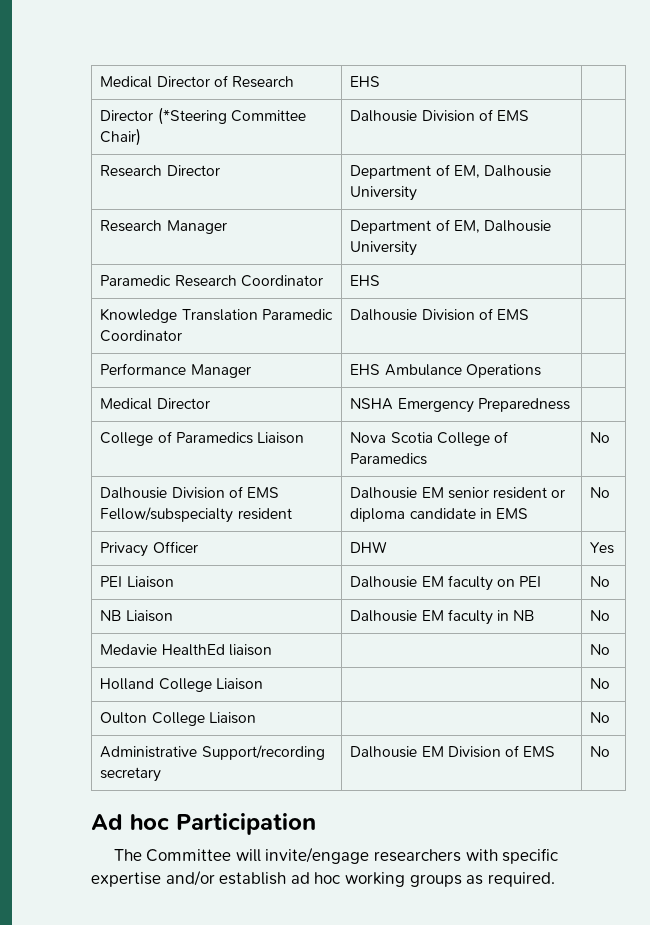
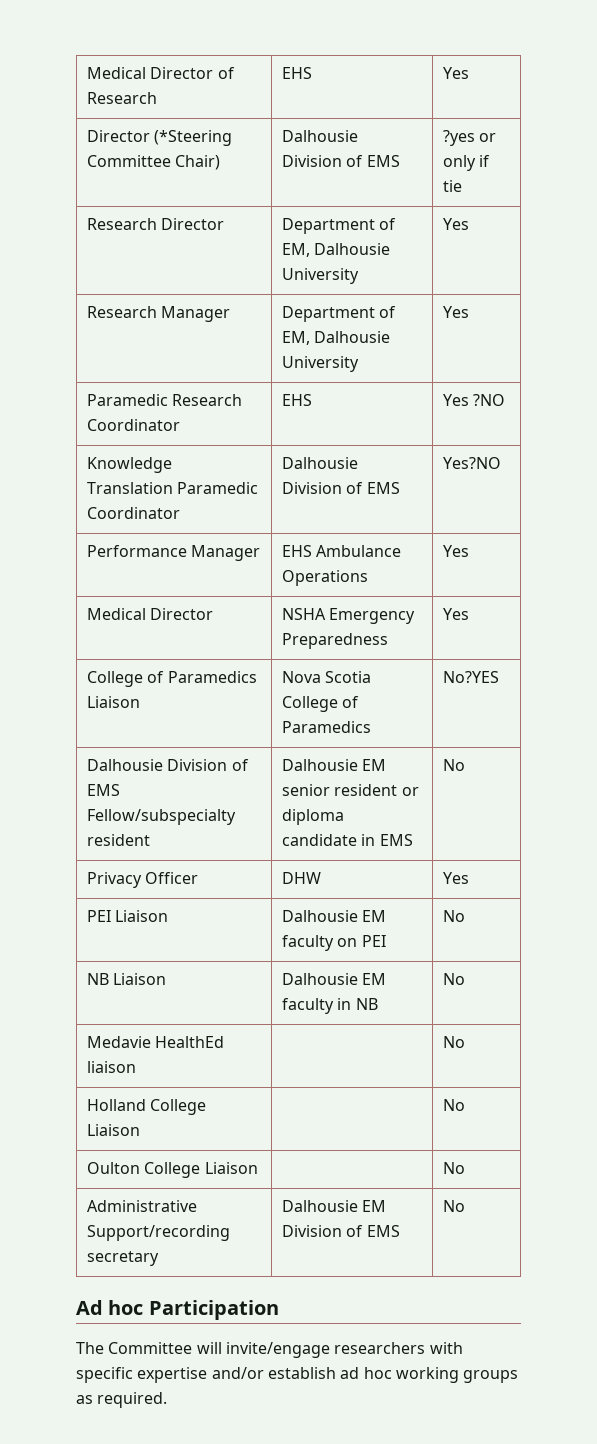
- Medical Director of Research | EHS |
+ Medical Director of Research | EHS | Yes
- Director (*Steering Committee Chair) | Dalhousie Division of EMS |
+ Director (*Steering Committee Chair) | Dalhousie Division of EMS | ?yes or only if tie
- Research Director | Department of EM, Dalhousie University |
+ Research Director | Department of EM, Dalhousie University | Yes
- Research Manager | Department of EM, Dalhousie University |
+ Research Manager | Department of EM, Dalhousie University | Yes
- Paramedic Research Coordinator | EHS |
+ Paramedic Research Coordinator | EHS | Yes ?NO
- Knowledge Translation Paramedic Coordinator | Dalhousie Division of EMS |
+ Knowledge Translation Paramedic Coordinator | Dalhousie Division of EMS | Yes?NO
- Performance Manager | EHS Ambulance Operations |
+ Performance Manager | EHS Ambulance Operations | Yes
- Medical Director | NSHA Emergency Preparedness |
+ Medical Director | NSHA Emergency Preparedness | Yes
- College of Paramedics Liaison | Nova Scotia College of Paramedics | No
+ College of Paramedics Liaison | Nova Scotia College of Paramedics | No?YES

